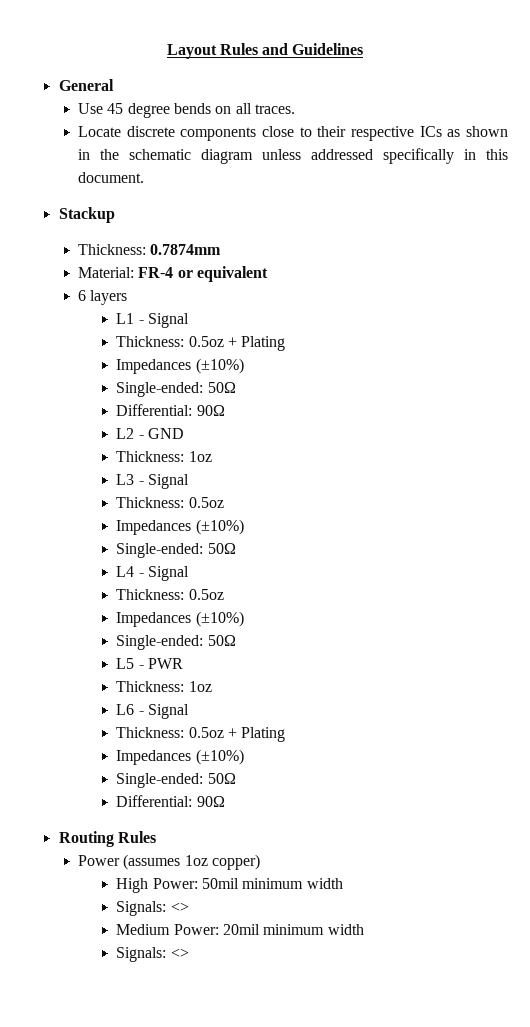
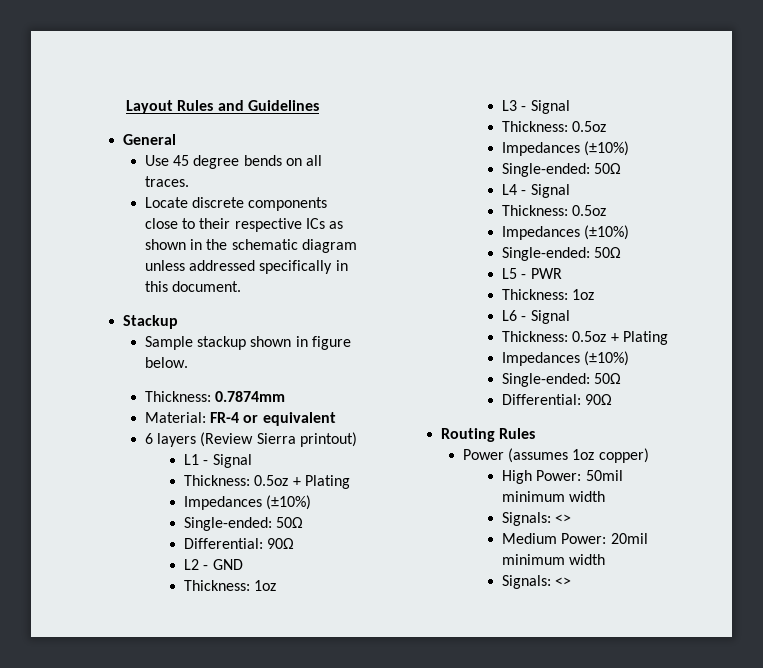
+ Sample stackup shown in figure below.
- 6 layers
+ 6 layers (Review Sierra printout)

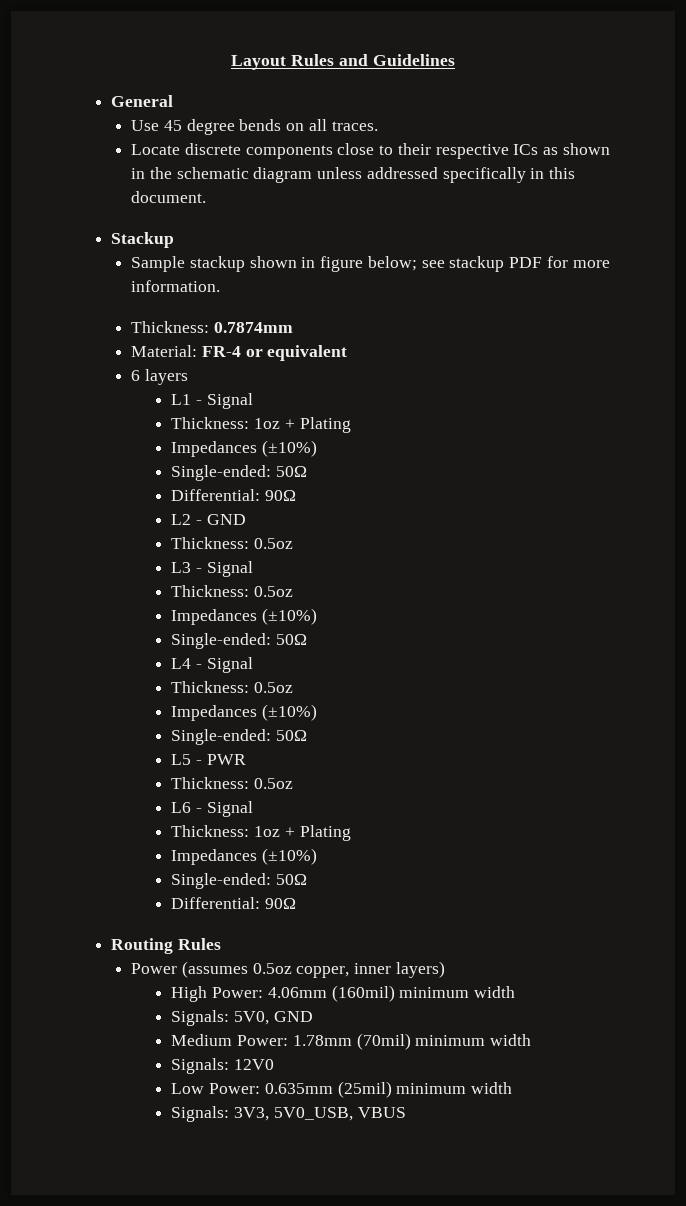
- Sample stackup shown in figure below.
+ Sample stackup shown in figure below; see stackup PDF for more information.
- 6 layers (Review Sierra printout)
+ 6 layers
  L1 - Signal
- Thickness: 0.5oz + Plating
+ Thickness: 1oz + Plating
  L2 - GND
- Thickness: 1oz
+ Thickness: 0.5oz
  L5 - PWR
- Thickness: 1oz
+ Thickness: 0.5oz
  L6 - Signal
- Thickness: 0.5oz + Plating
+ Thickness: 1oz + Plating
- Power (assumes 1oz copper)
+ Power (assumes 0.5oz copper, inner layers)
- High Power: 50mil minimum width
- Signals: <>
+ High Power: 4.06mm (160mil) minimum width
+ Signals: 5V0, GND
- Medium Power: 20mil minimum width
- Signals: <>
+ Medium Power: 1.78mm (70mil) minimum width
+ Signals: 12V0
+ Low Power: 0.635mm (25mil) minimum width
+ Signals: 3V3, 5V0_USB, VBUS

